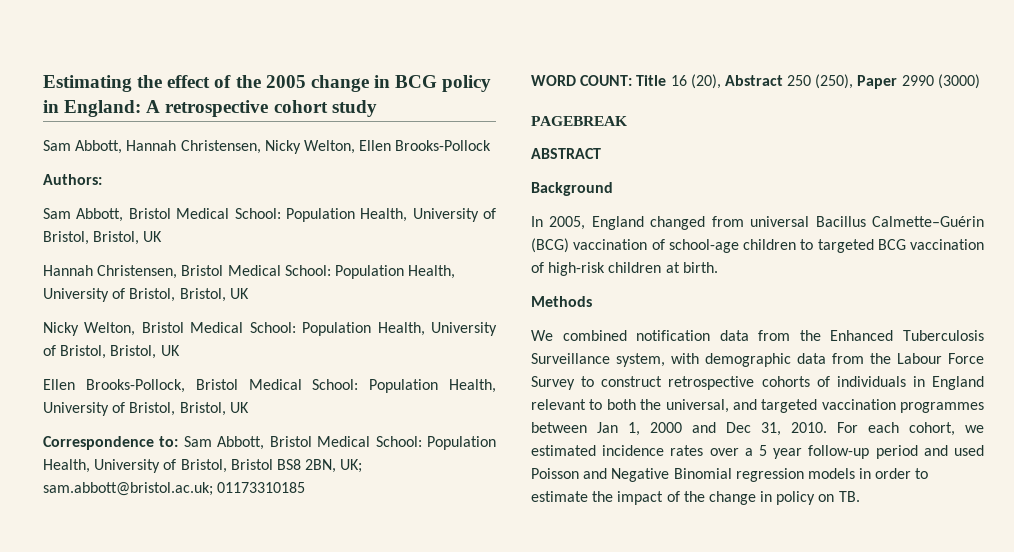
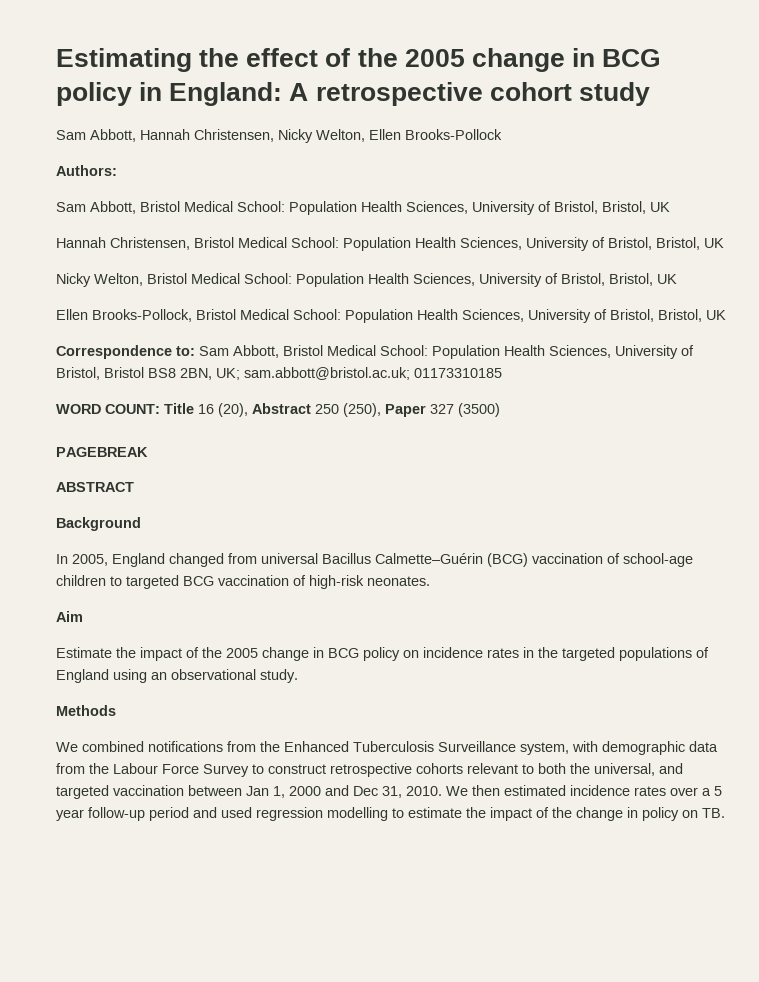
- Sam Abbott, Bristol Medical School: Population Health, University of Bristol, Bristol, UK
+ Sam Abbott, Bristol Medical School: Population Health Sciences, University of Bristol, Bristol, UK
- Hannah Christensen, Bristol Medical School: Population Health, University of Bristol, Bristol, UK
+ Hannah Christensen, Bristol Medical School: Population Health Sciences, University of Bristol, Bristol, UK
- Nicky Welton, Bristol Medical School: Population Health, University of Bristol, Bristol, UK
+ Nicky Welton, Bristol Medical School: Population Health Sciences, University of Bristol, Bristol, UK
- Ellen Brooks-Pollock, Bristol Medical School: Population Health, University of Bristol, Bristol, UK
+ Ellen Brooks-Pollock, Bristol Medical School: Population Health Sciences, University of Bristol, Bristol, UK
- Correspondence to: Sam Abbott, Bristol Medical School: Population Health, University of Bristol, Bristol BS8 2BN, UK; sam.abbott@bristol.ac.uk; 01173310185
+ Correspondence to: Sam Abbott, Bristol Medical School: Population Health Sciences, University of Bristol, Bristol BS8 2BN, UK; sam.abbott@bristol.ac.uk; 01173310185
- WORD COUNT: Title 16 (20), Abstract 250 (250), Paper 2990 (3000)
+ WORD COUNT: Title 16 (20), Abstract 250 (250), Paper 327 (3500)
- In 2005, England changed from universal Bacillus Calmette–Guérin (BCG) vaccination of school-age children to targeted BCG vaccination of high-risk children at birth.
+ In 2005, England changed from universal Bacillus Calmette–Guérin (BCG) vaccination of school-age children to targeted BCG vaccination of high-risk neonates.
+ Aim
+ Estimate the impact of the 2005 change in BCG policy on incidence rates in the targeted populations of England using an observational study.
- We combined notification data from the Enhanced Tuberculosis Surveillance system, with demographic data from the Labour Force Survey to construct retrospective cohorts of individuals in England relevant to both the universal, and targeted vaccination programmes between Jan 1, 2000 and Dec 31, 2010.
+ We combined notifications from the Enhanced Tuberculosis Surveillance system, with demographic data from the Labour Force Survey to construct retrospective cohorts relevant to both the universal, and targeted vaccination between Jan 1, 2000 and Dec 31, 2010.
- For each cohort, we estimated incidence rates over a 5 year follow-up period and used Poisson and Negative Binomial regression models in order to estimate the impact of the change in policy on TB.
+ We then estimated incidence rates over a 5 year follow-up period and used regression modelling to estimate the impact of the change in policy on TB.

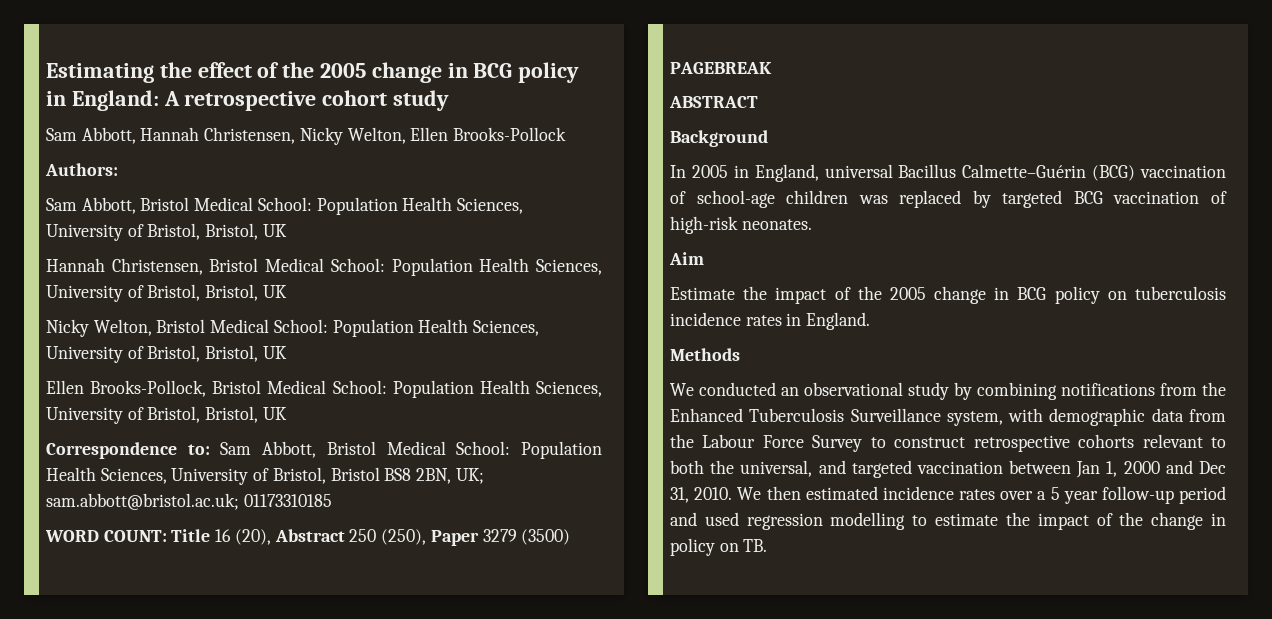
- WORD COUNT: Title 16 (20), Abstract 250 (250), Paper 327 (3500)
+ WORD COUNT: Title 16 (20), Abstract 250 (250), Paper 3279 (3500)
- In 2005, England changed from universal Bacillus Calmette–Guérin (BCG) vaccination of school-age children to targeted BCG vaccination of high-risk neonates.
+ In 2005 in England, universal Bacillus Calmette–Guérin (BCG) vaccination of school-age children was replaced by targeted BCG vaccination of high-risk neonates.
- Estimate the impact of the 2005 change in BCG policy on incidence rates in the targeted populations of England using an observational study.
+ Estimate the impact of the 2005 change in BCG policy on tuberculosis incidence rates in England.
  Methods
- We combined notifications from the Enhanced Tuberculosis Surveillance system, with demographic data from the Labour Force Survey to construct retrospective cohorts relevant to both the universal, and targeted vaccination between Jan 1, 2000 and Dec 31, 2010.
+ We conducted an observational study by combining notifications from the Enhanced Tuberculosis Surveillance system, with demographic data from the Labour Force Survey to construct retrospective cohorts relevant to both the universal, and targeted vaccination between Jan 1, 2000 and Dec 31, 2010.

